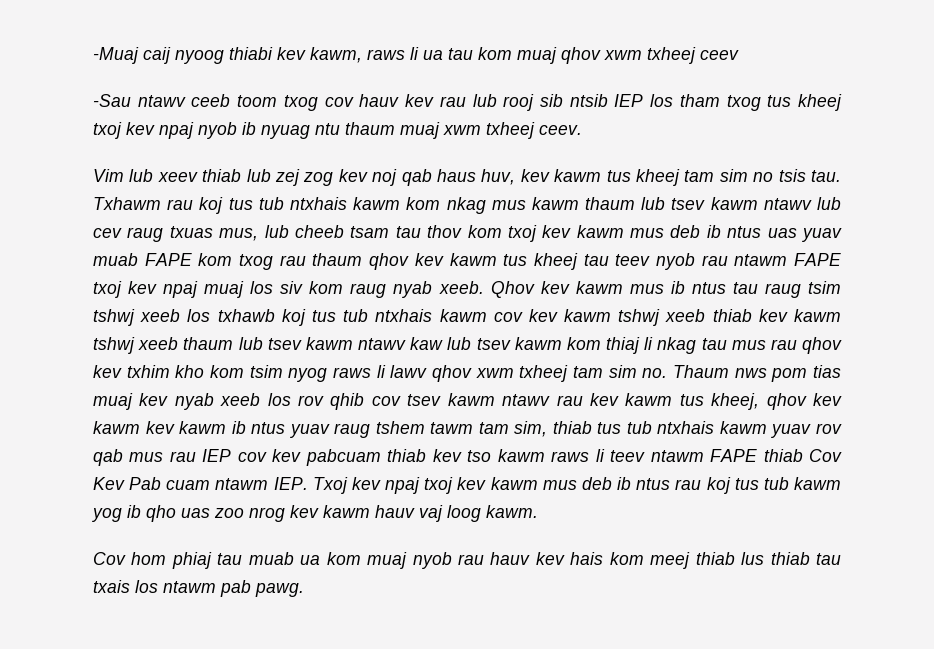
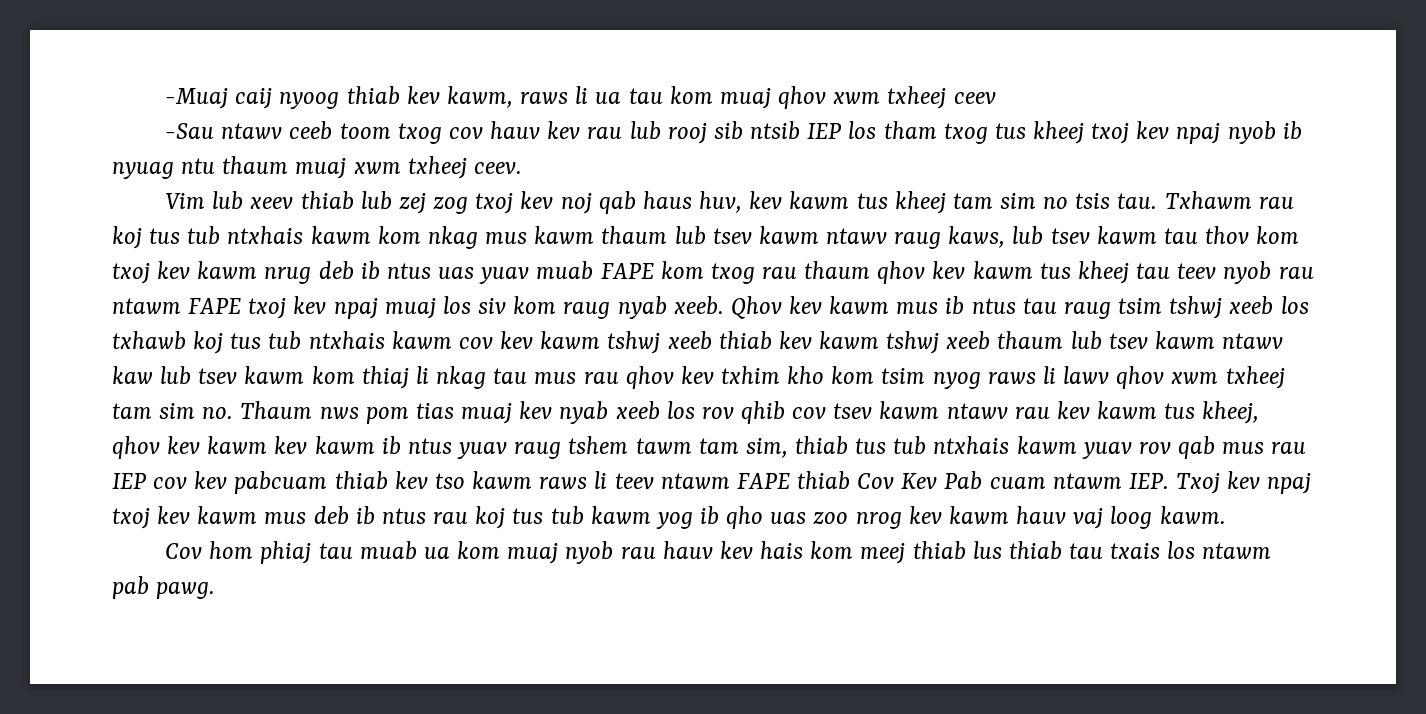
- -Muaj caij nyoog thiabi kev kawm, raws li ua tau kom muaj qhov xwm txheej ceev
+ -Muaj caij nyoog thiab kev kawm, raws li ua tau kom muaj qhov xwm txheej ceev
- Vim lub xeev thiab lub zej zog kev noj qab haus huv, kev kawm tus kheej tam sim no tsis tau.
+ Vim lub xeev thiab lub zej zog txoj kev noj qab haus huv, kev kawm tus kheej tam sim no tsis tau.
- Txhawm rau koj tus tub ntxhais kawm kom nkag mus kawm thaum lub tsev kawm ntawv lub cev raug txuas mus, lub cheeb tsam tau thov kom txoj kev kawm mus deb ib ntus uas yuav muab FAPE kom txog rau thaum qhov kev kawm tus kheej tau teev nyob rau ntawm FAPE txoj kev npaj muaj los siv kom raug nyab xeeb.
+ Txhawm rau koj tus tub ntxhais kawm kom nkag mus kawm thaum lub tsev kawm ntawv raug kaws, lub tsev kawm tau thov kom txoj kev kawm nrug deb ib ntus uas yuav muab FAPE kom txog rau thaum qhov kev kawm tus kheej tau teev nyob rau ntawm FAPE txoj kev npaj muaj los siv kom raug nyab xeeb.

